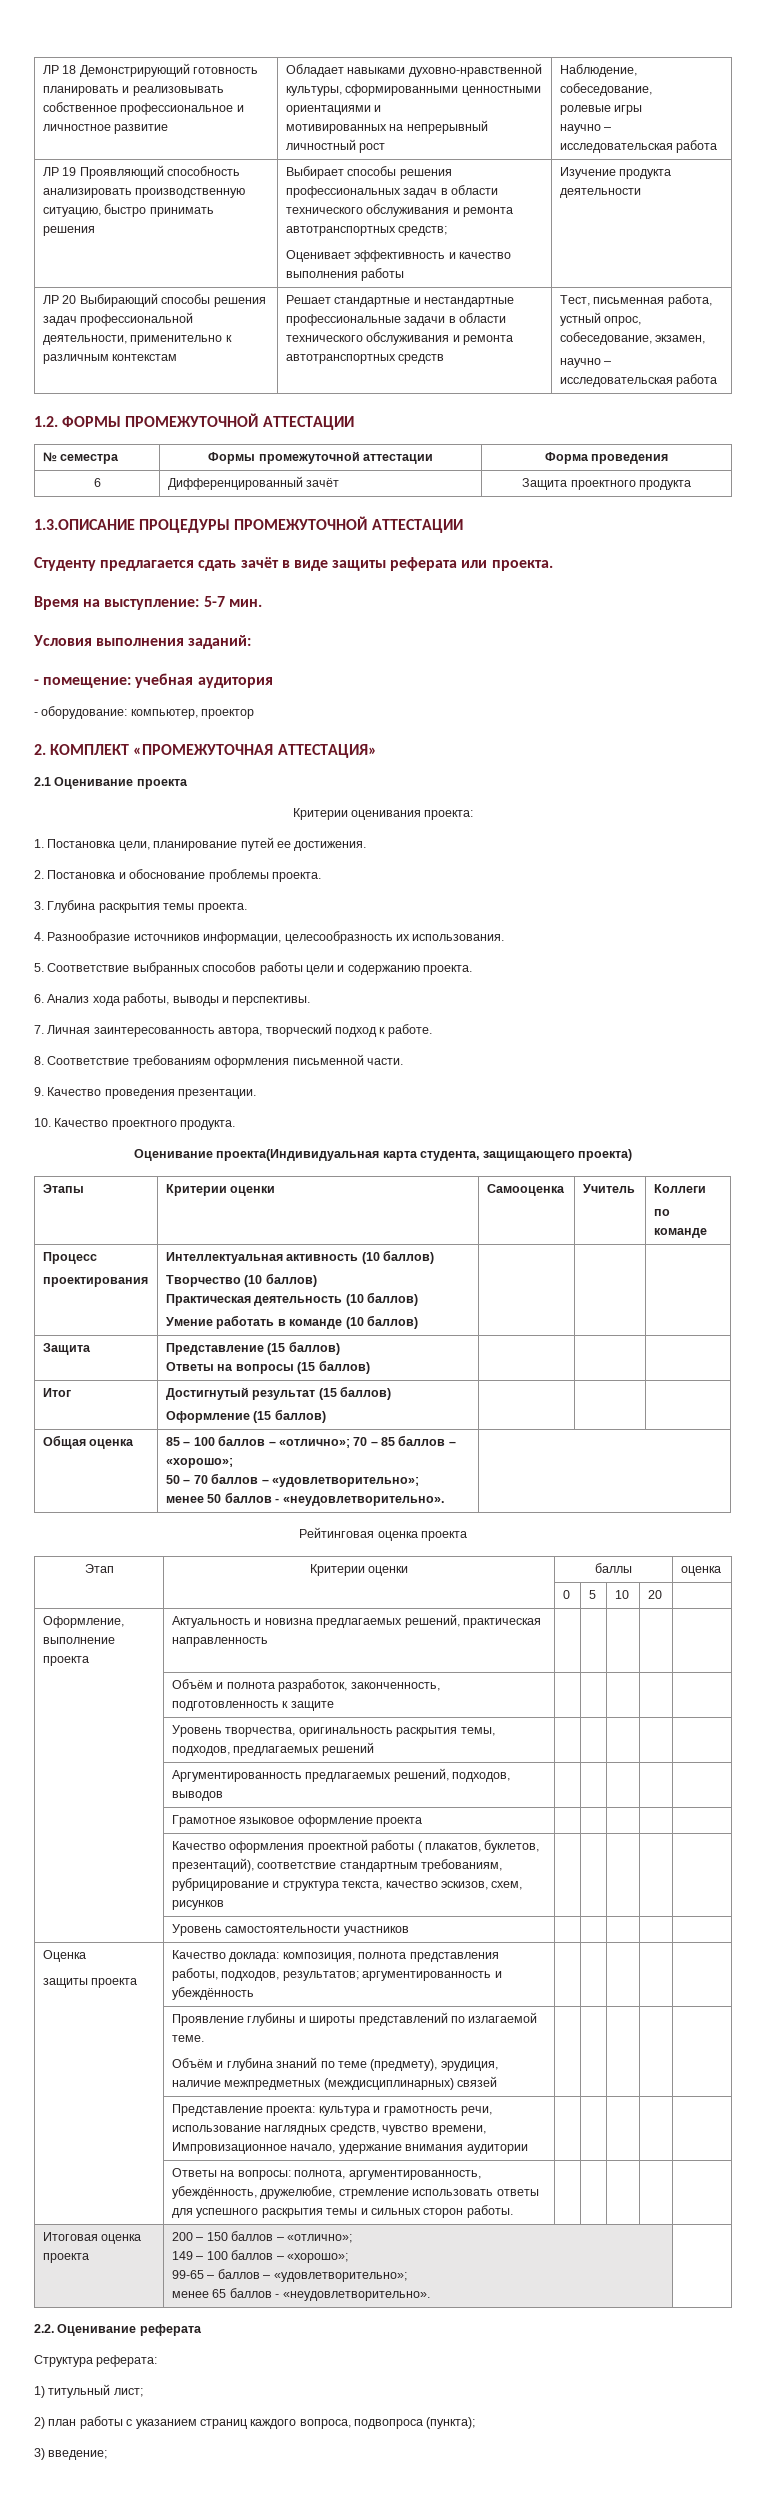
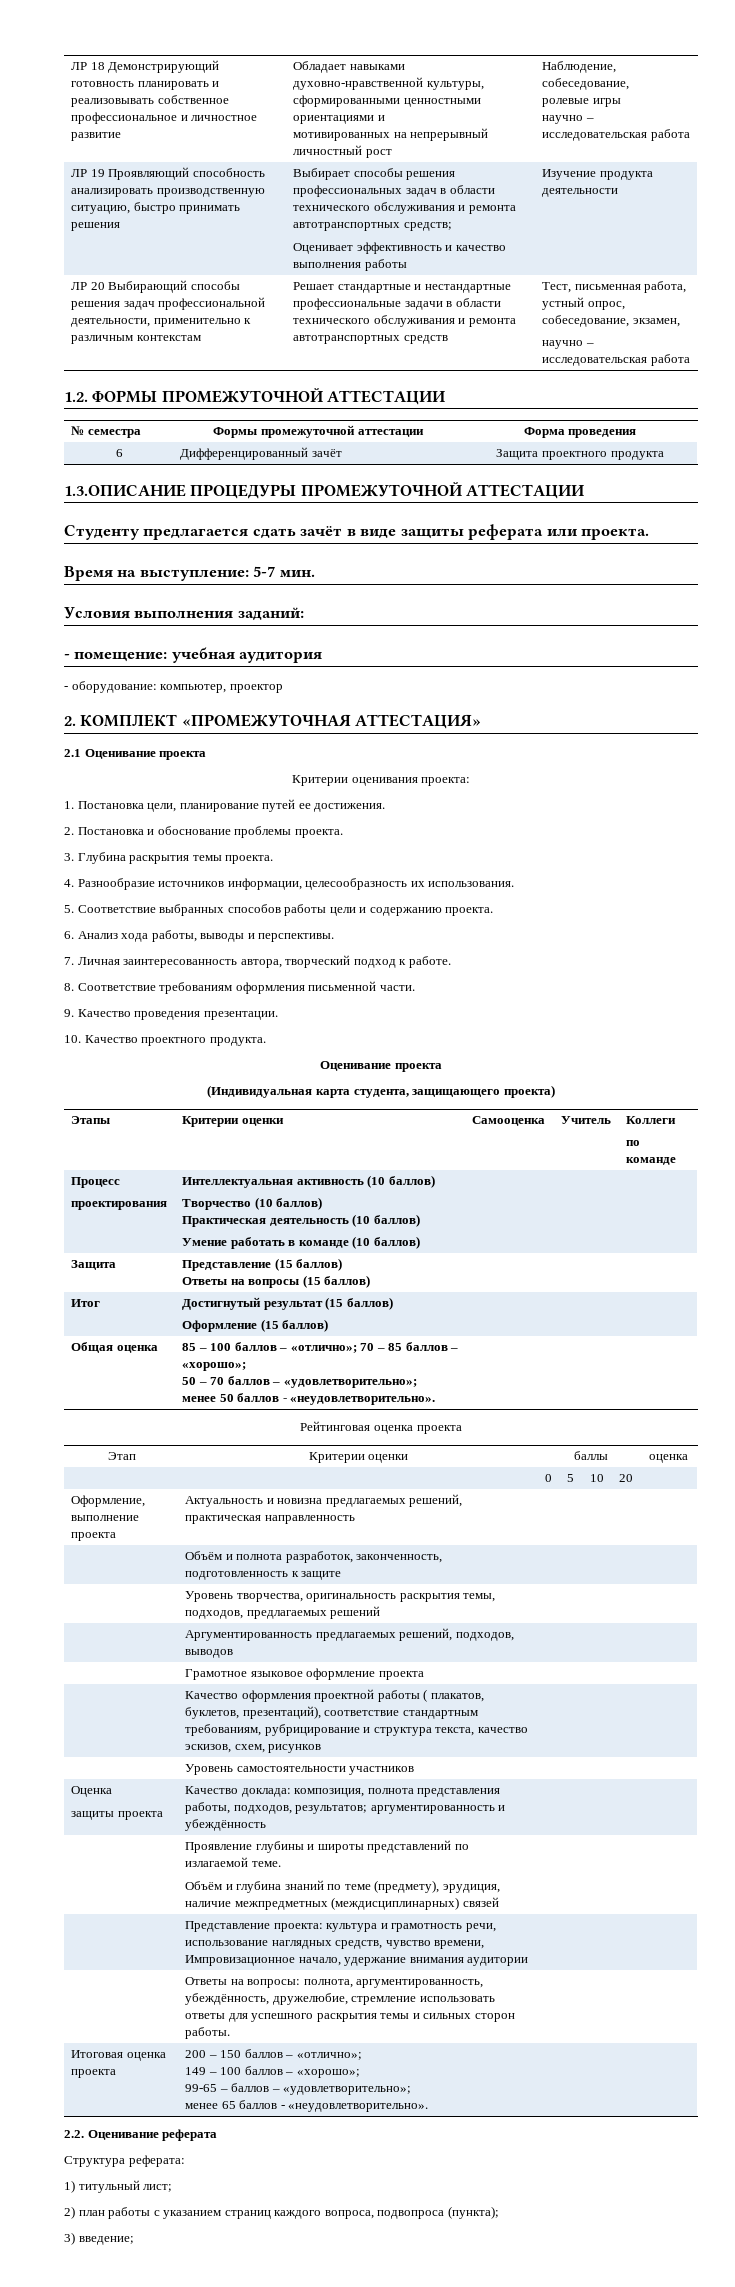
  10. Качество проектного продукта.
- Оценивание проекта(Индивидуальная карта студента, защищающего проекта)
+ Оценивание проекта
+ (Индивидуальная карта студента, защищающего проекта)

